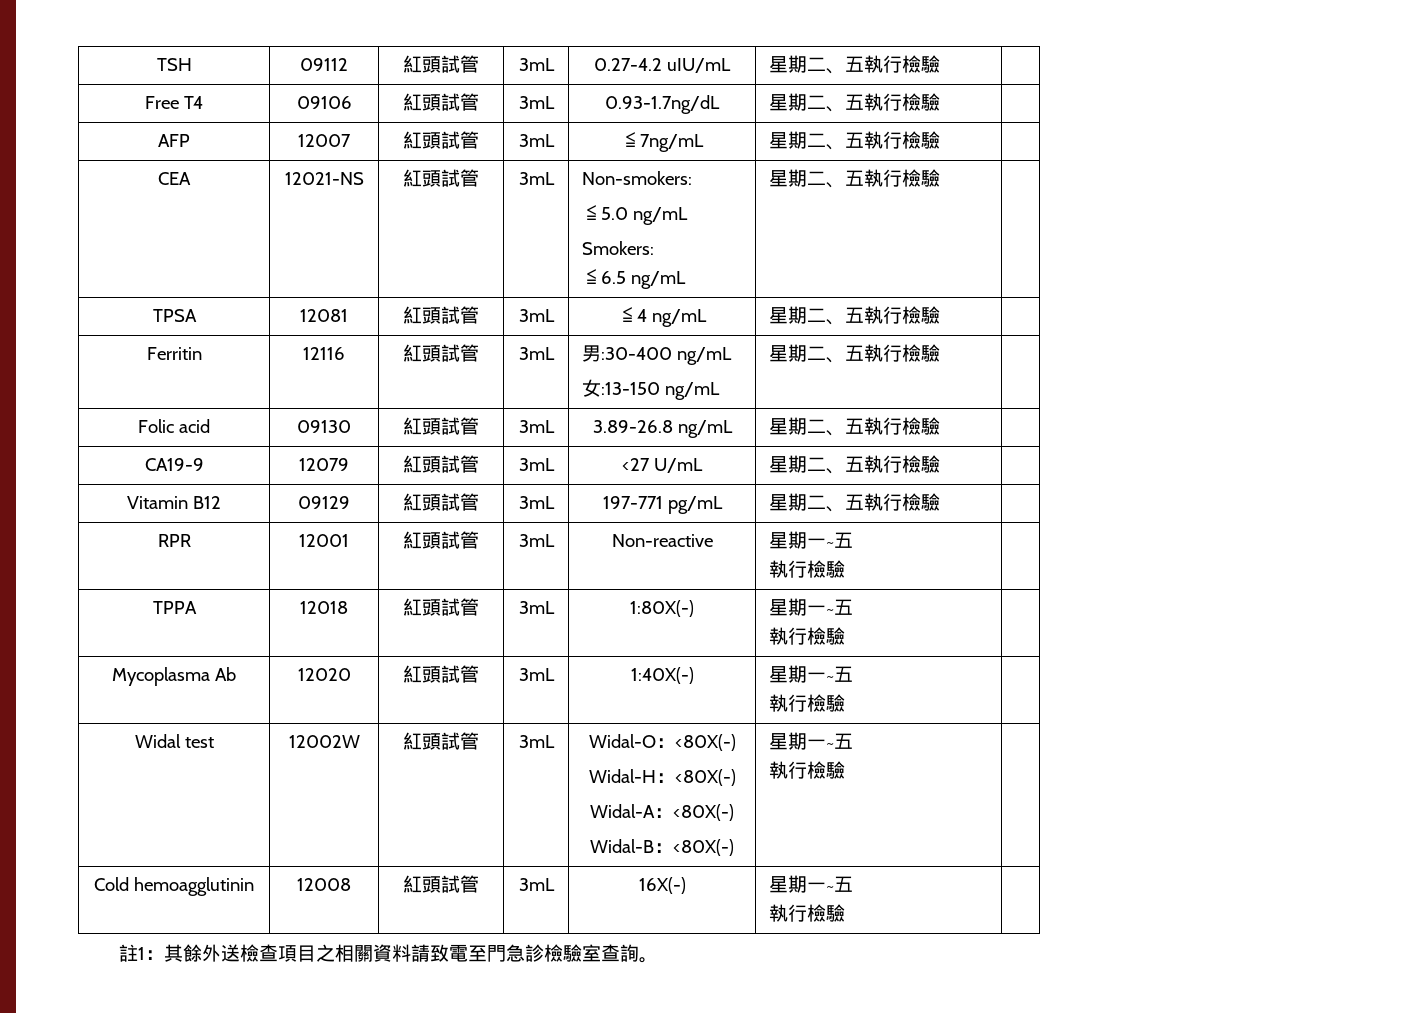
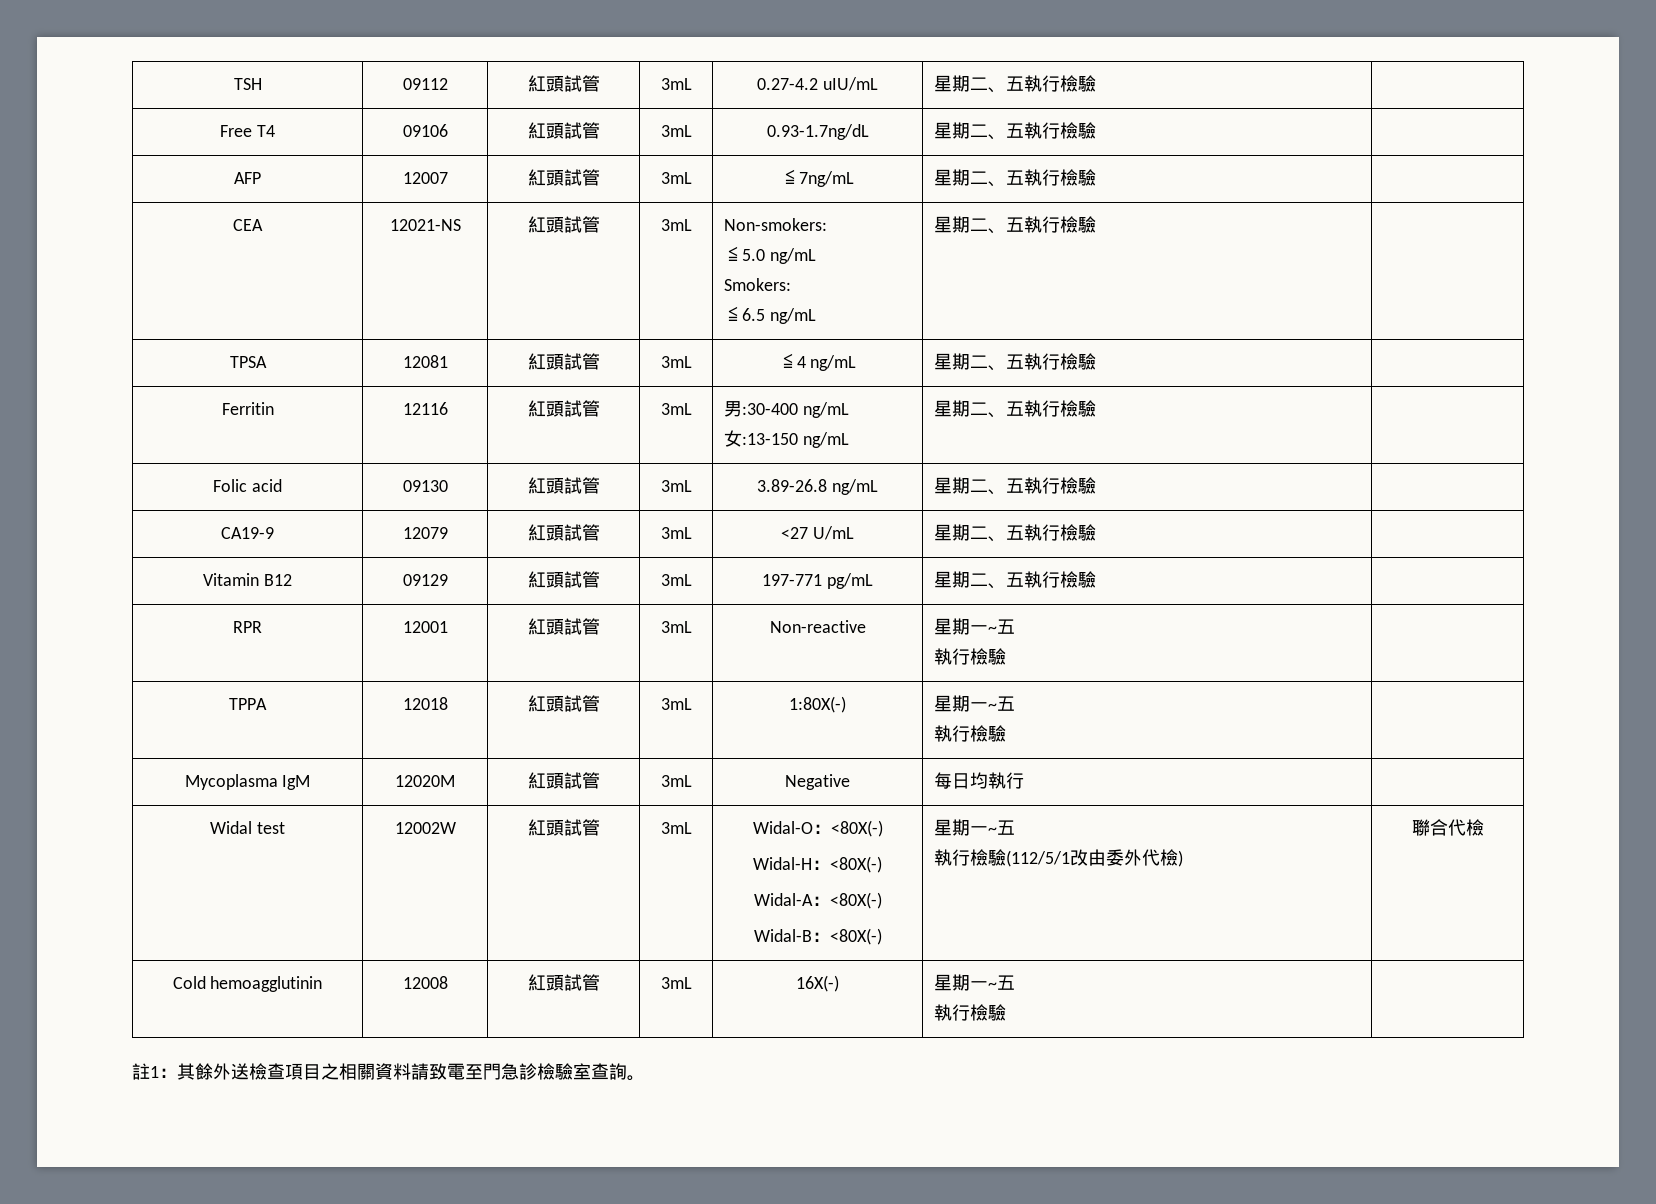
- Mycoplasma Ab | 12020 | 紅頭試管 | 3mL | 1:40X(-) | 星期一~五
- 執行檢驗 |
+ Mycoplasma IgM | 12020M | 紅頭試管 | 3mL | Negative | 每日均執行 |
  Widal test | 12002W | 紅頭試管 | 3mL | Widal-O：<80X(-)
  Widal-H：<80X(-)
  Widal-A：<80X(-)
  Widal-B：<80X(-) | 星期一~五
- 執行檢驗 |
+ 執行檢驗(112/5/1改由委外代檢) | 聯合代檢

